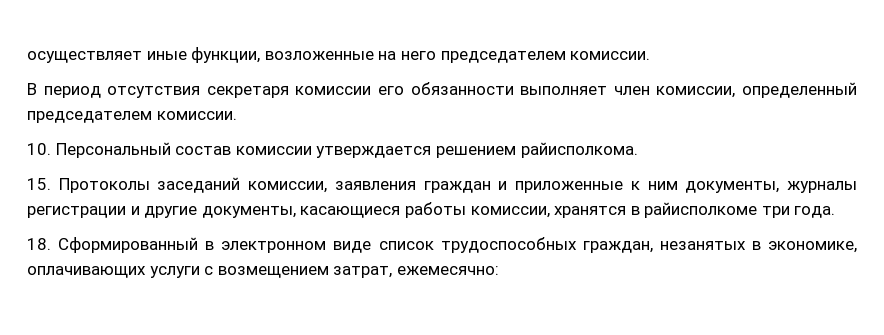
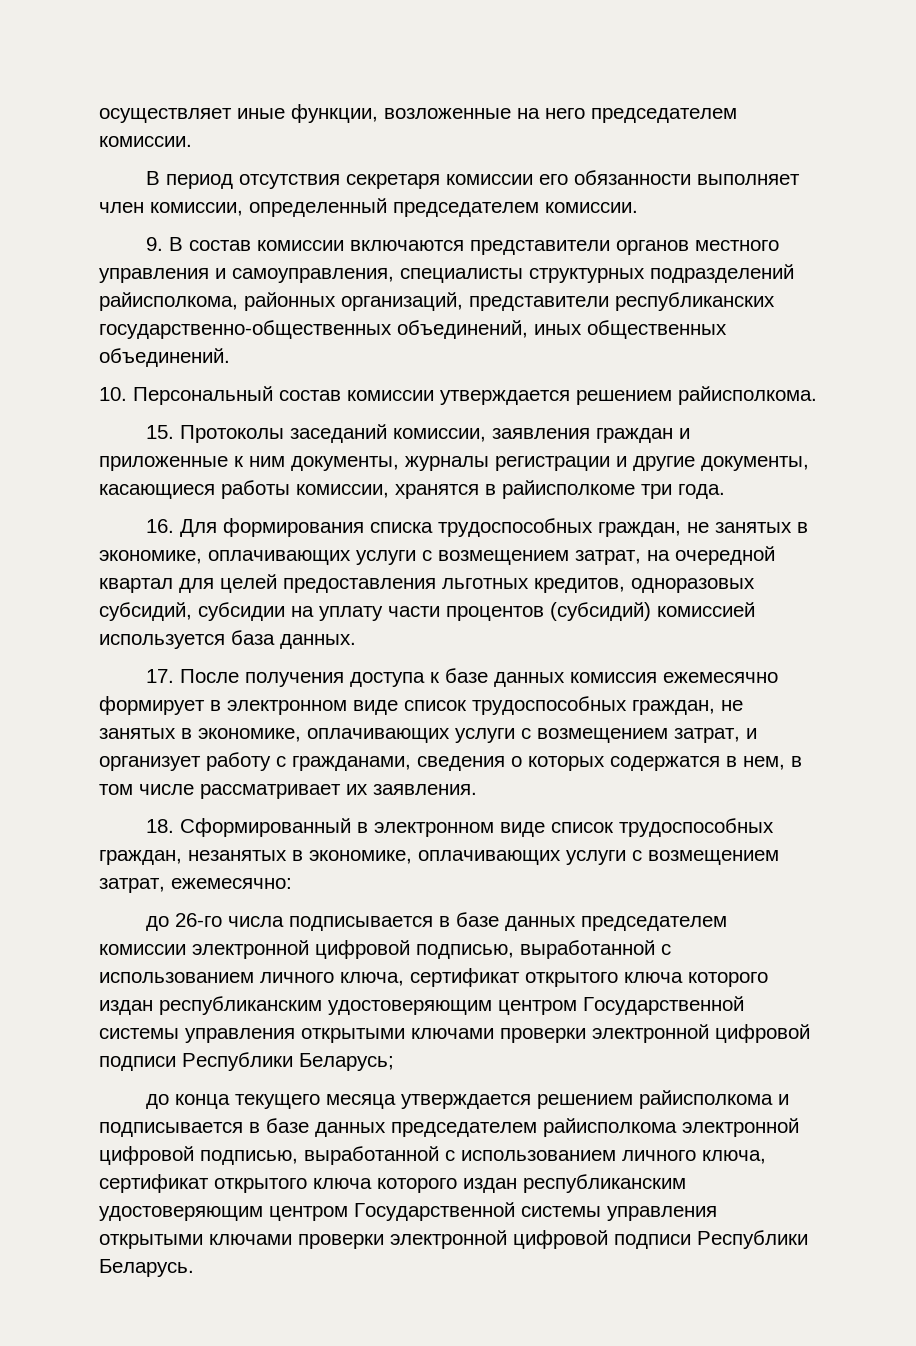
+ 9. В состав комиссии включаются представители органов местного управления и самоуправления, специалисты структурных подразделений райисполкома, районных организаций, представители республиканских государственно-общественных объединений, иных общественных объединений.
+ 16. Для формирования списка трудоспособных граждан, не занятых в экономике, оплачивающих услуги с возмещением затрат, на очередной квартал для целей предоставления льготных кредитов, одноразовых субсидий, субсидии на уплату части процентов (субсидий) комиссией используется база данных.
+ 17. После получения доступа к базе данных комиссия ежемесячно формирует в электронном виде список трудоспособных граждан, не занятых в экономике, оплачивающих услуги с возмещением затрат, и организует работу с гражданами, сведения о которых содержатся в нем, в том числе рассматривает их заявления.
+ до 26-го числа подписывается в базе данных председателем комиссии электронной цифровой подписью, выработанной с использованием личного ключа, сертификат открытого ключа которого издан республиканским удостоверяющим центром Государственной системы управления открытыми ключами проверки электронной цифровой подписи Республики Беларусь;
+ до конца текущего месяца утверждается решением райисполкома и подписывается в базе данных председателем райисполкома электронной цифровой подписью, выработанной с использованием личного ключа, сертификат открытого ключа которого издан республиканским удостоверяющим центром Государственной системы управления открытыми ключами проверки электронной цифровой подписи Республики Беларусь.

